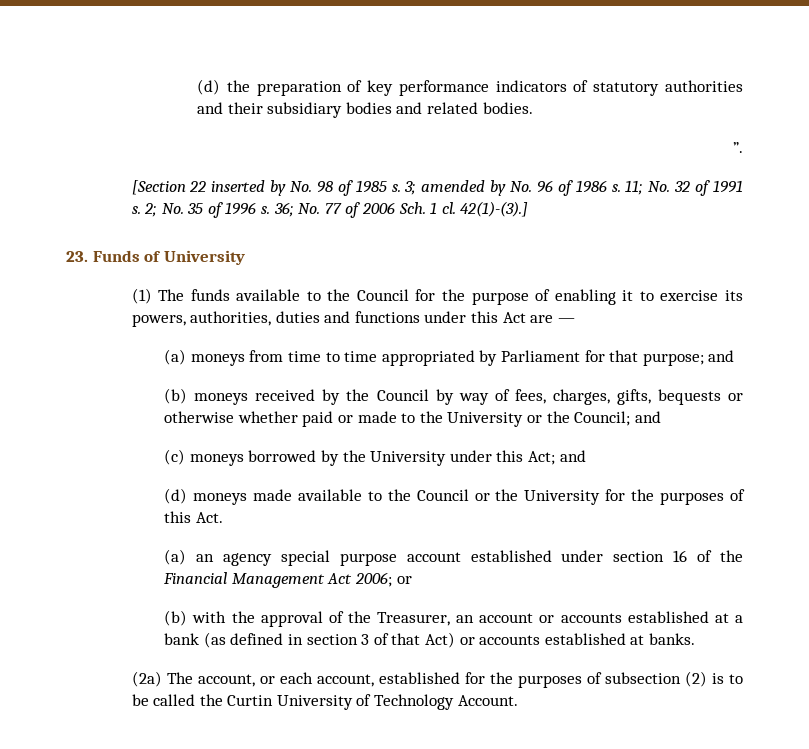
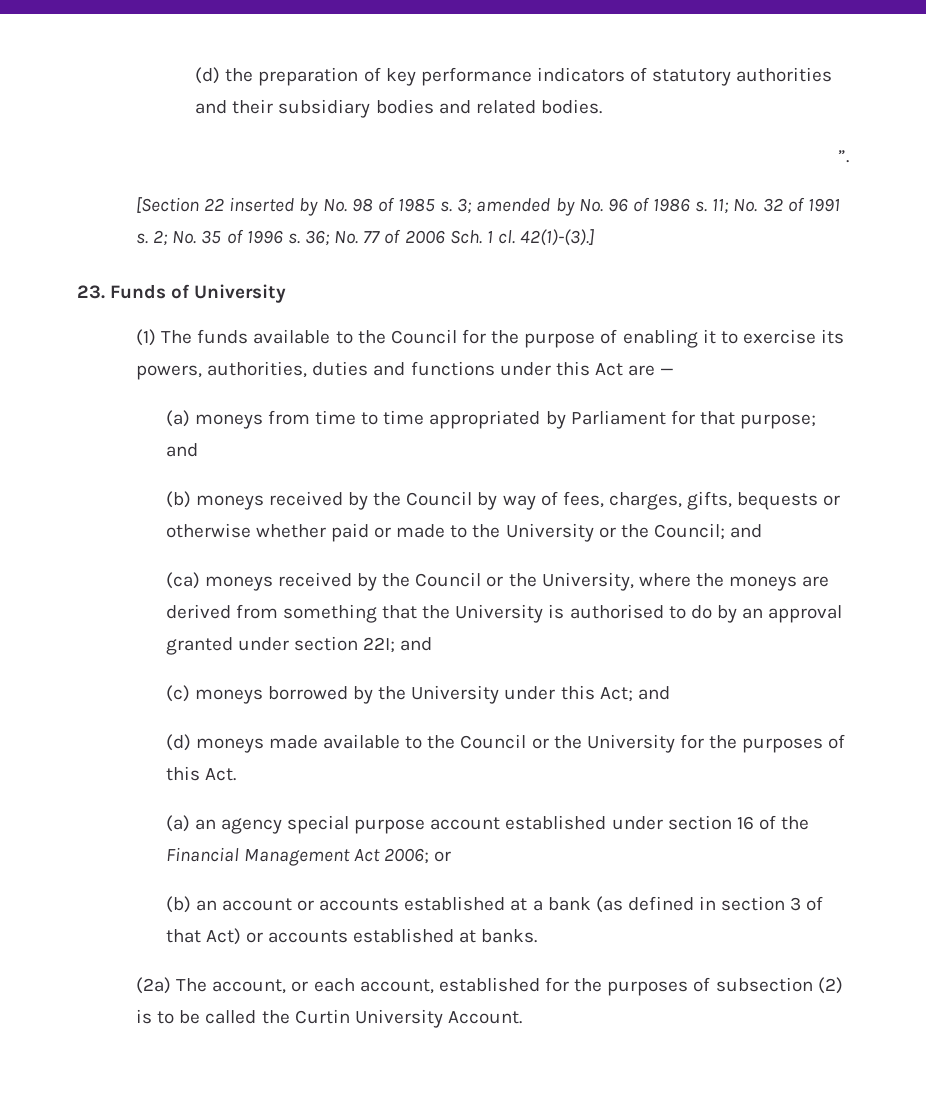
+ (ca) moneys received by the Council or the University, where the moneys are derived from something that the University is authorised to do by an approval granted under section 22I; and
- (b) with the approval of the Treasurer, an account or accounts established at a bank (as defined in section 3 of that Act) or accounts established at banks.
+ (b) an account or accounts established at a bank (as defined in section 3 of that Act) or accounts established at banks.
- (2a) The account, or each account, established for the purposes of subsection (2) is to be called the Curtin University of Technology Account.
+ (2a) The account, or each account, established for the purposes of subsection (2) is to be called the Curtin University Account.

